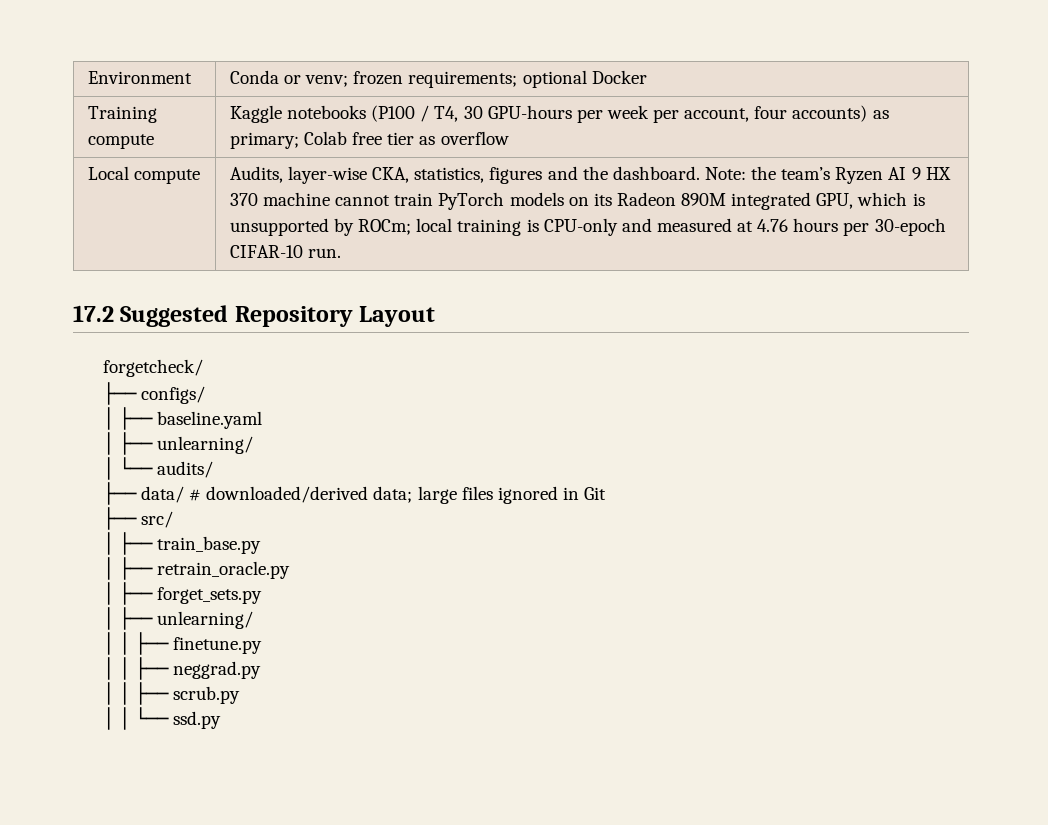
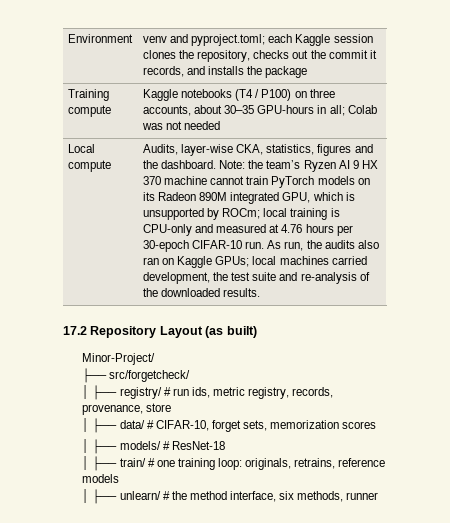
- Environment | Conda or venv; frozen requirements; optional Docker
- Training compute | Kaggle notebooks (P100 / T4, 30 GPU-hours per week per account, four accounts) as primary; Colab free tier as overflow
+ Environment | venv and pyproject.toml; each Kaggle session clones the repository, checks out the commit it records, and installs the package
+ Training compute | Kaggle notebooks (T4 / P100) on three accounts, about 30–35 GPU-hours in all; Colab was not needed
+ As run, the audits also ran on Kaggle GPUs; local machines carried development, the test suite and re-analysis of the downloaded results.
- 17.2 Suggested Repository Layout
- forgetcheck/
- ├── configs/
- │ ├── baseline.yaml
- │ ├── unlearning/
- │ └── audits/
- ├── data/ # downloaded/derived data; large files ignored in Git
- ├── src/
- │ ├── train_base.py
- │ ├── retrain_oracle.py
- │ ├── forget_sets.py
- │ ├── unlearning/
- │ │ ├── finetune.py
- │ │ ├── neggrad.py
- │ │ ├── scrub.py
- │ │ └── ssd.py
+ 17.2 Repository Layout (as built)
+ Minor-Project/
+ ├── src/forgetcheck/
+ │ ├── registry/ # run ids, metric registry, records, provenance, store
+ │ ├── data/ # CIFAR-10, forget sets, memorization scores
+ │ ├── models/ # ResNet-18
+ │ ├── train/ # one training loop: originals, retrains, reference models
+ │ ├── unlearn/ # the method interface, six methods, runner

